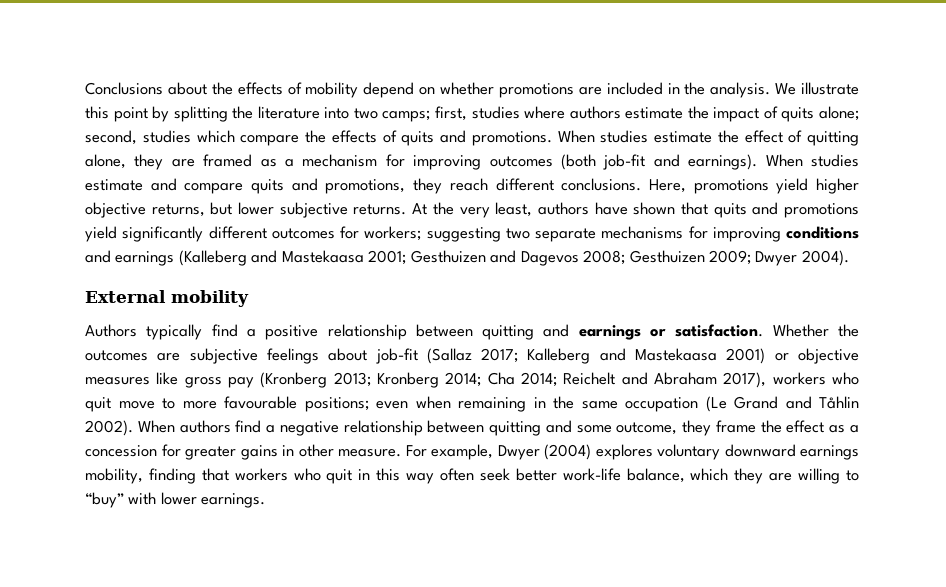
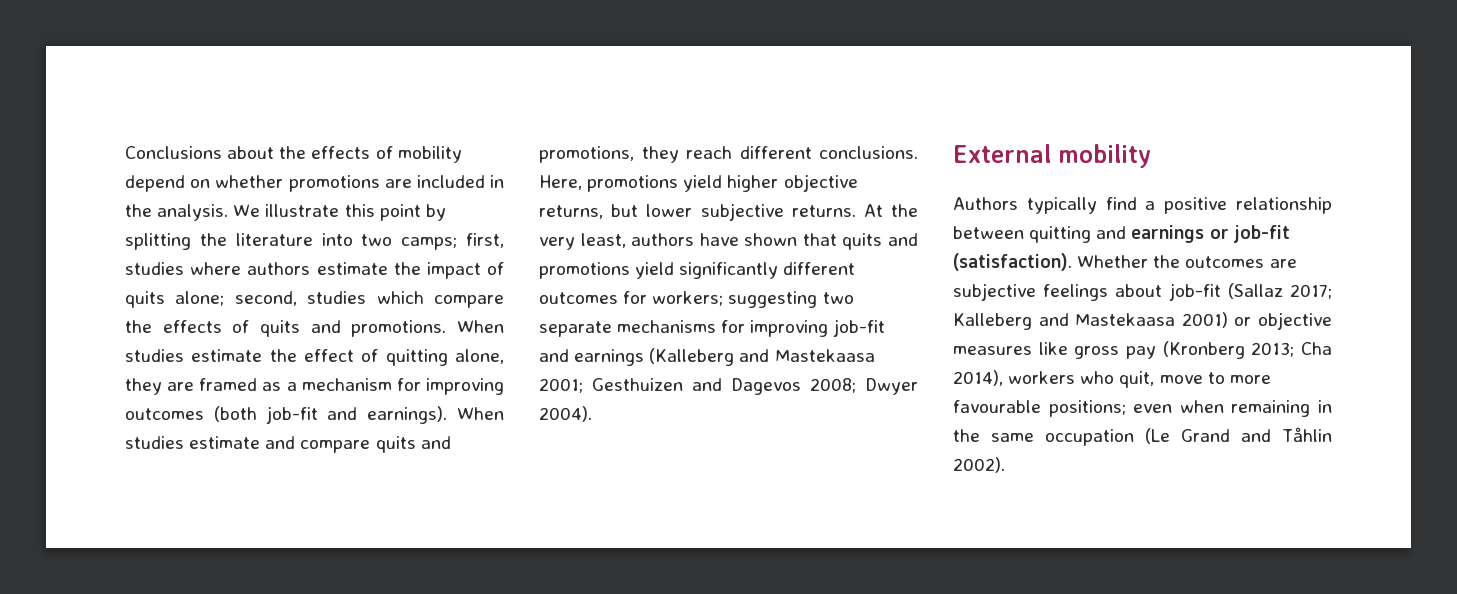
- At the very least, authors have shown that quits and promotions yield significantly different outcomes for workers; suggesting two separate mechanisms for improving conditions and earnings (Kalleberg and Mastekaasa 2001; Gesthuizen and Dagevos 2008; Gesthuizen 2009; Dwyer 2004).
+ At the very least, authors have shown that quits and promotions yield significantly different outcomes for workers; suggesting two separate mechanisms for improving job-fit and earnings (Kalleberg and Mastekaasa 2001; Gesthuizen and Dagevos 2008; Dwyer 2004).
- Authors typically find a positive relationship between quitting and earnings or satisfaction.
+ Authors typically find a positive relationship between quitting and earnings or job-fit (satisfaction).
- Whether the outcomes are subjective feelings about job-fit (Sallaz 2017; Kalleberg and Mastekaasa 2001) or objective measures like gross pay (Kronberg 2013; Kronberg 2014; Cha 2014; Reichelt and Abraham 2017), workers who quit move to more favourable positions; even when remaining in the same occupation (Le Grand and Tåhlin 2002). When authors find a negative relationship between quitting and some outcome, they frame the effect as a concession for greater gains in other measure. For example, Dwyer (2004) explores voluntary downward earnings mobility, finding that workers who quit in this way often seek better work-life balance, which they are willing to “buy” with lower earnings.
+ Whether the outcomes are subjective feelings about job-fit (Sallaz 2017; Kalleberg and Mastekaasa 2001) or objective measures like gross pay (Kronberg 2013; Cha 2014), workers who quit, move to more favourable positions; even when remaining in the same occupation (Le Grand and Tåhlin 2002).

